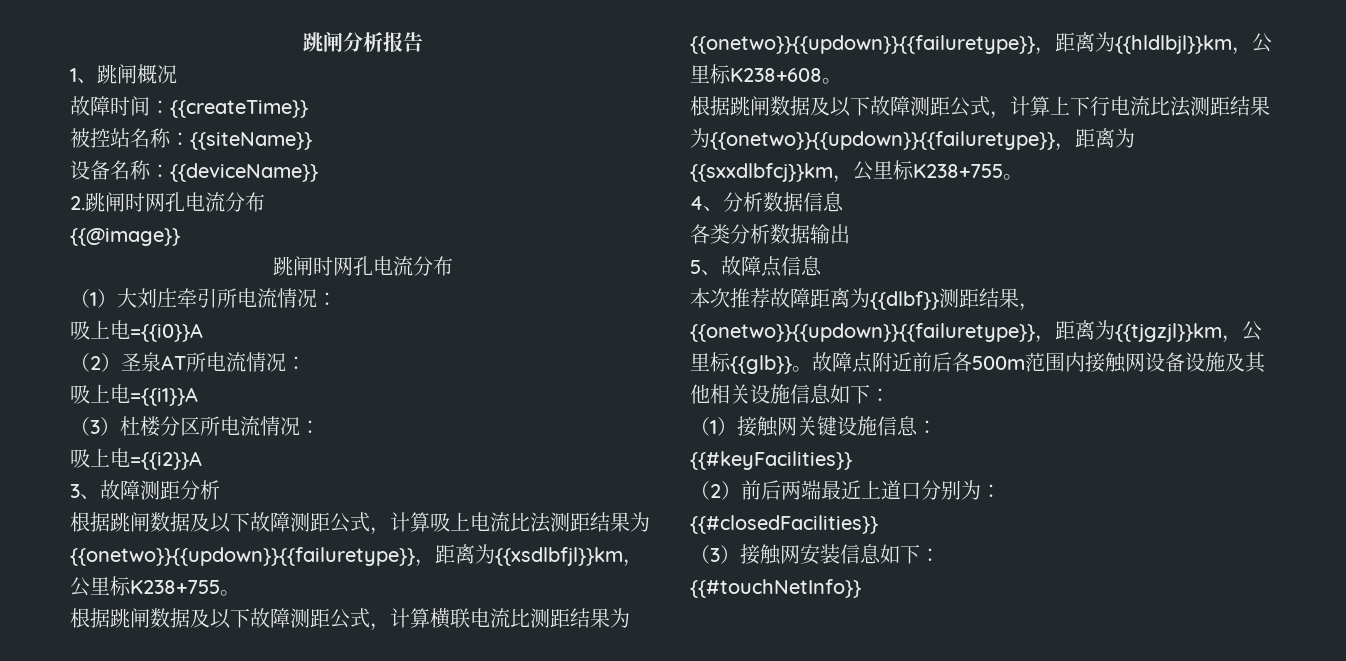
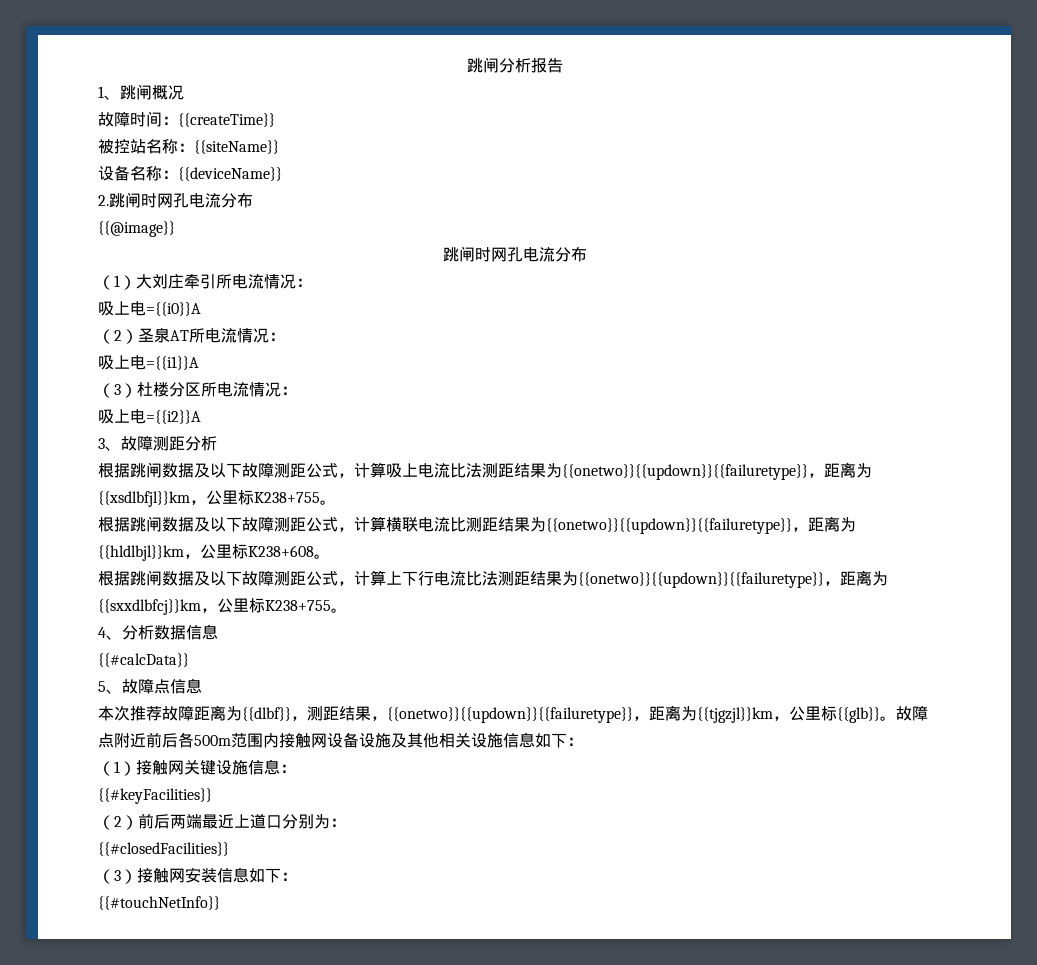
- 各类分析数据输出
+ {{#calcData}}
- 本次推荐故障距离为{{dlbf}}测距结果，{{onetwo}}{{updown}}{{failuretype}}，距离为{{tjgzjl}}km，公里标{{glb}}。
+ 本次推荐故障距离为{{dlbf}}，测距结果，{{onetwo}}{{updown}}{{failuretype}}，距离为{{tjgzjl}}km，公里标{{glb}}。

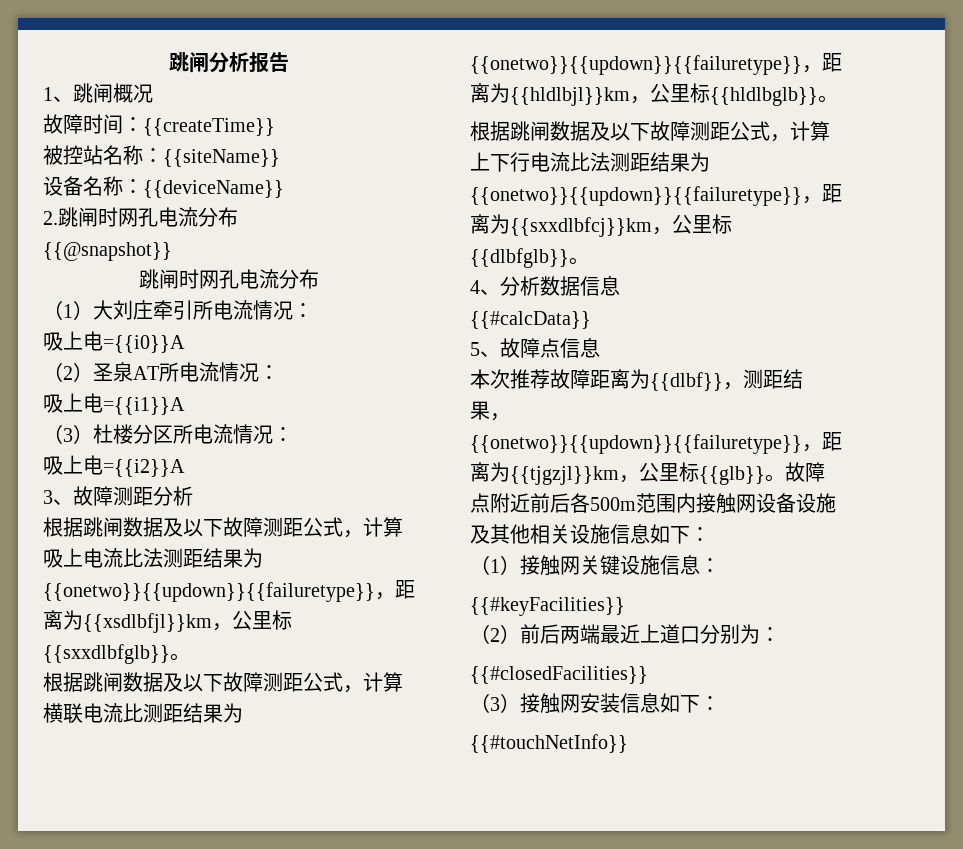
- {{@image}}
+ {{@snapshot}}
- 根据跳闸数据及以下故障测距公式，计算吸上电流比法测距结果为{{onetwo}}{{updown}}{{failuretype}}，距离为{{xsdlbfjl}}km，公里标K238+755。
+ 根据跳闸数据及以下故障测距公式，计算吸上电流比法测距结果为{{onetwo}}{{updown}}{{failuretype}}，距离为{{xsdlbfjl}}km，公里标{{sxxdlbfglb}}。
- 根据跳闸数据及以下故障测距公式，计算横联电流比测距结果为{{onetwo}}{{updown}}{{failuretype}}，距离为{{hldlbjl}}km，公里标K238+608。
+ 根据跳闸数据及以下故障测距公式，计算横联电流比测距结果为{{onetwo}}{{updown}}{{failuretype}}，距离为{{hldlbjl}}km，公里标{{hldlbglb}}。
- 根据跳闸数据及以下故障测距公式，计算上下行电流比法测距结果为{{onetwo}}{{updown}}{{failuretype}}，距离为{{sxxdlbfcj}}km，公里标K238+755。
+ 根据跳闸数据及以下故障测距公式，计算上下行电流比法测距结果为{{onetwo}}{{updown}}{{failuretype}}，距离为{{sxxdlbfcj}}km，公里标{{dlbfglb}}。

